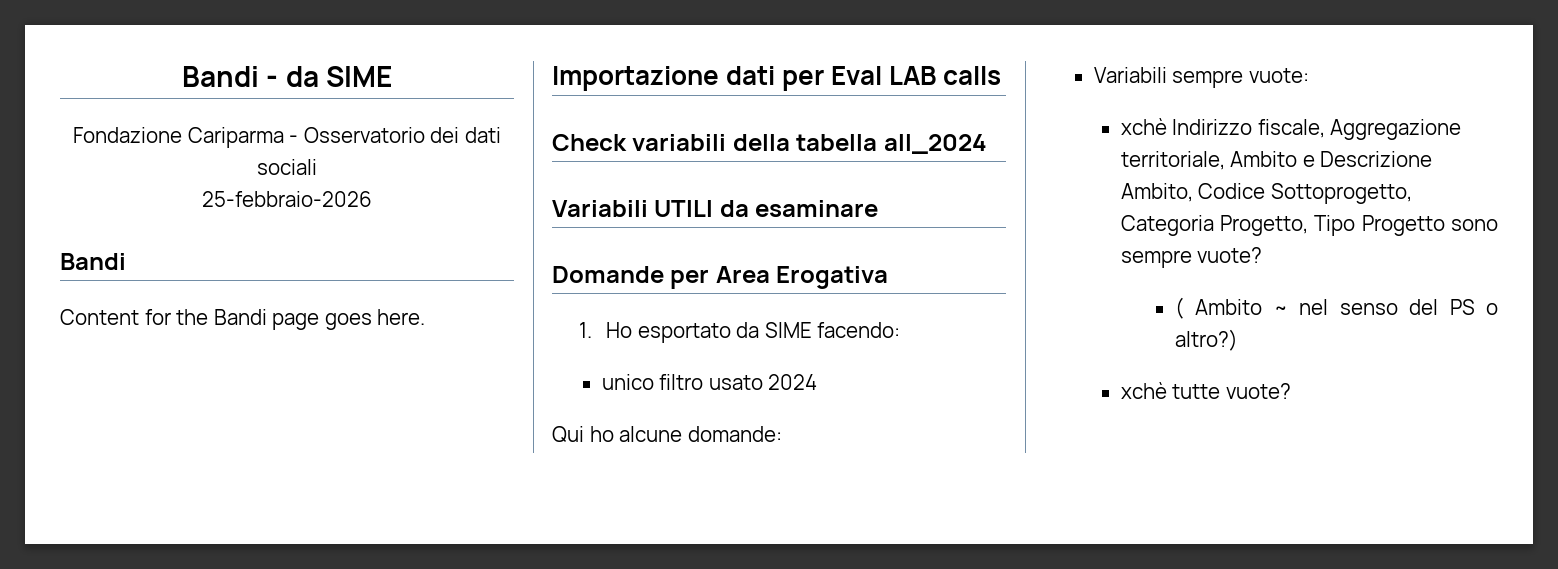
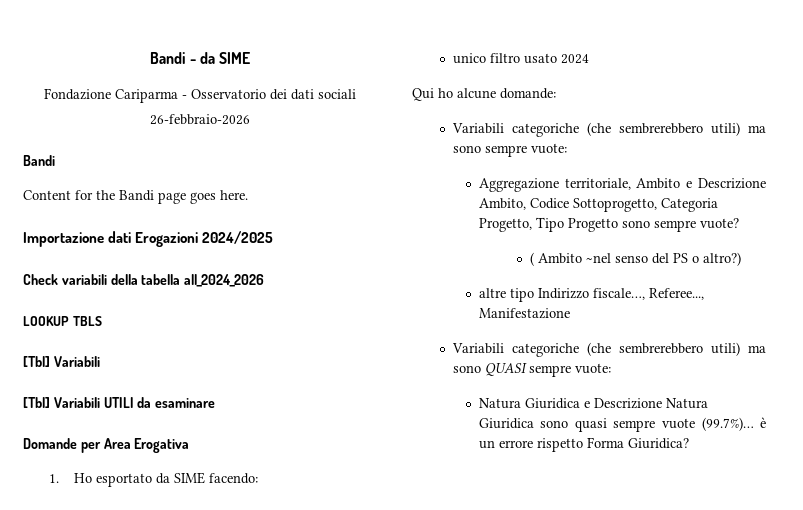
- 25-febbraio-2026
+ 26-febbraio-2026
- Importazione dati per Eval LAB calls
+ Importazione dati Erogazioni 2024/2025
- Check variabili della tabella all_2024
- Variabili UTILI da esaminare
+ Check variabili della tabella all_2024_2026
+ LOOKUP TBLS
+ [Tbl] Variabili
+ [Tbl] Variabili UTILI da esaminare
- Variabili sempre vuote:
- xchè Indirizzo fiscale, Aggregazione territoriale, Ambito e Descrizione Ambito, Codice Sottoprogetto, Categoria Progetto, Tipo Progetto sono sempre vuote?
+ Variabili categoriche (che sembrerebbero utili) ma sono sempre vuote:
+ Aggregazione territoriale, Ambito e Descrizione Ambito, Codice Sottoprogetto, Categoria Progetto, Tipo Progetto sono sempre vuote?
- ( Ambito ~ nel senso del PS o altro?)
+ ( Ambito ~nel senso del PS o altro?)
- xchè tutte vuote?
+ altre tipo Indirizzo fiscale…, Referee..., Manifestazione
+ Variabili categoriche (che sembrerebbero utili) ma sono QUASI sempre vuote:
+ Natura Giuridica e Descrizione Natura Giuridica sono quasi sempre vuote (99.7%)… è un errore rispetto Forma Giuridica?

